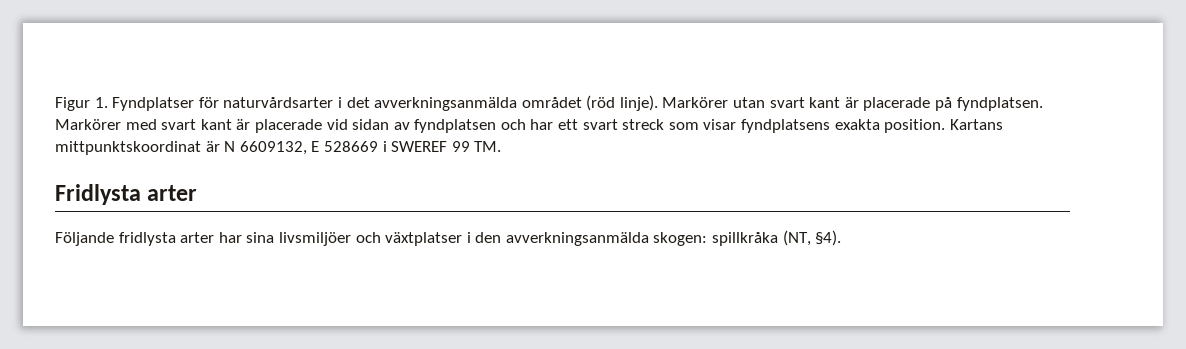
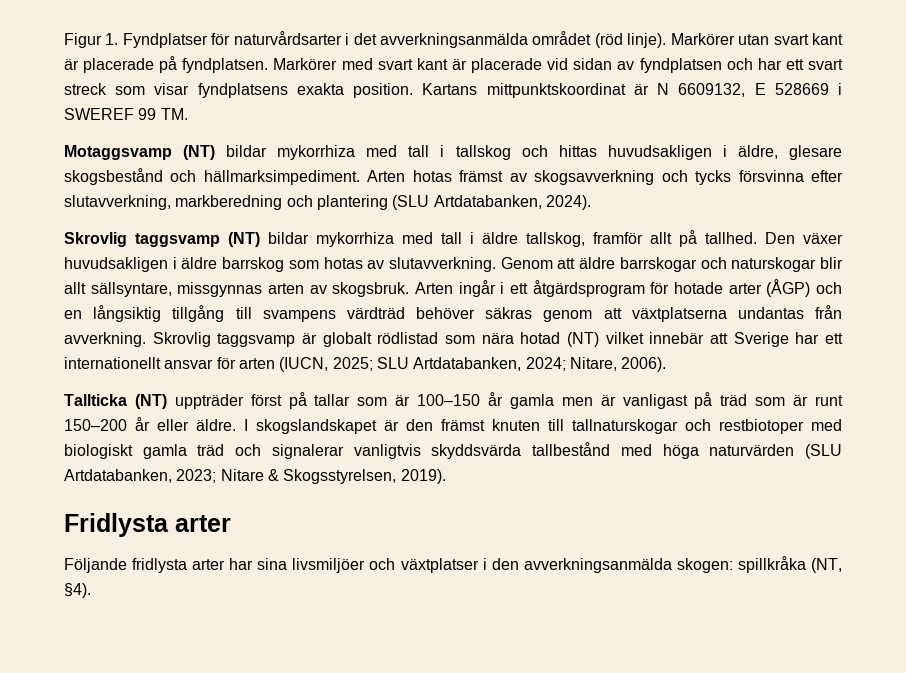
+ Motaggsvamp (NT) bildar mykorrhiza med tall i tallskog och hittas huvudsakligen i äldre, glesare skogsbestånd och hällmarksimpediment. Arten hotas främst av skogsavverkning och tycks försvinna efter slutavverkning, markberedning och plantering (SLU Artdatabanken, 2024).
+ Skrovlig taggsvamp (NT) bildar mykorrhiza med tall i äldre tallskog, framför allt på tallhed. Den växer huvudsakligen i äldre barrskog som hotas av slutavverkning. Genom att äldre barrskogar och naturskogar blir allt sällsyntare, missgynnas arten av skogsbruk. Arten ingår i ett åtgärdsprogram för hotade arter (ÅGP) och en långsiktig tillgång till svampens värdträd behöver säkras genom att växtplatserna undantas från avverkning. Skrovlig taggsvamp är globalt rödlistad som nära hotad (NT) vilket innebär att Sverige har ett internationellt ansvar för arten (IUCN, 2025; SLU Artdatabanken, 2024; Nitare, 2006).
+ Tallticka (NT) uppträder först på tallar som är 100–150 år gamla men är vanligast på träd som är runt 150–200 år eller äldre. I skogslandskapet är den främst knuten till tallnaturskogar och restbiotoper med biologiskt gamla träd och signalerar vanligtvis skyddsvärda tallbestånd med höga naturvärden (SLU Artdatabanken, 2023; Nitare & Skogsstyrelsen, 2019).

